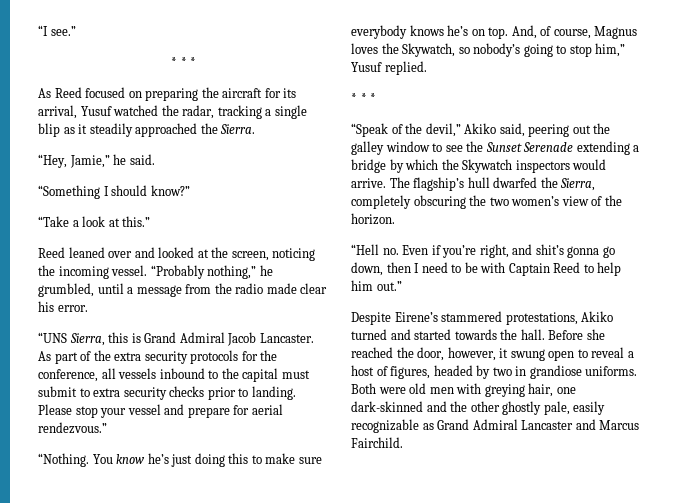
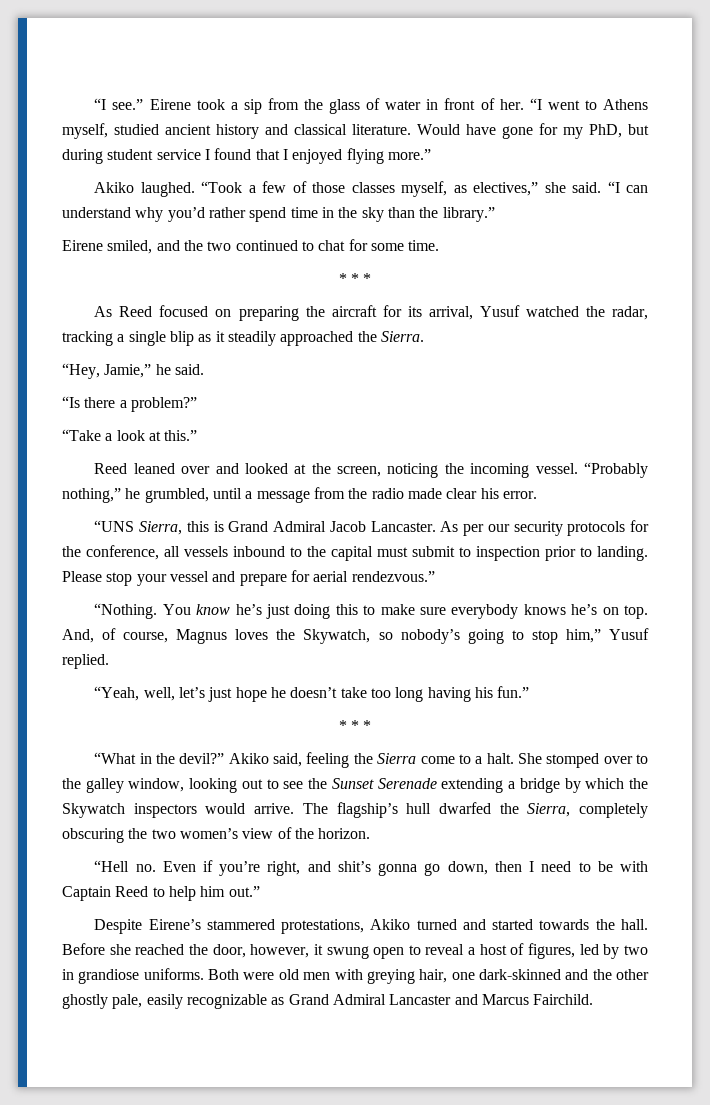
+ Eirene took a sip from the glass of water in front of her. “I went to Athens myself, studied ancient history and classical literature. Would have gone for my PhD, but during student service I found that I enjoyed flying more.”
+ Akiko laughed. “Took a few of those classes myself, as electives,” she said. “I can understand why you’d rather spend time in the sky than the library.”
+ Eirene smiled, and the two continued to chat for some time.
- “Something I should know?”
+ “Is there a problem?”
- As part of the extra security protocols for the conference, all vessels inbound to the capital must submit to extra security checks prior to landing.
+ As per our security protocols for the conference, all vessels inbound to the capital must submit to inspection prior to landing.
  And, of course, Magnus loves the Skywatch, so nobody’s going to stop him,” Yusuf replied.
+ “Yeah, well, let’s just hope he doesn’t take too long having his fun.”
  * * *
- “Speak of the devil,” Akiko said, peering out the galley window to see the Sunset Serenade extending a bridge by which the Skywatch inspectors would arrive.
+ “What in the devil?” Akiko said, feeling the Sierra come to a halt. She stomped over to the galley window, looking out to see the Sunset Serenade extending a bridge by which the Skywatch inspectors would arrive.
- Before she reached the door, however, it swung open to reveal a host of figures, headed by two in grandiose uniforms.
+ Before she reached the door, however, it swung open to reveal a host of figures, led by two in grandiose uniforms.

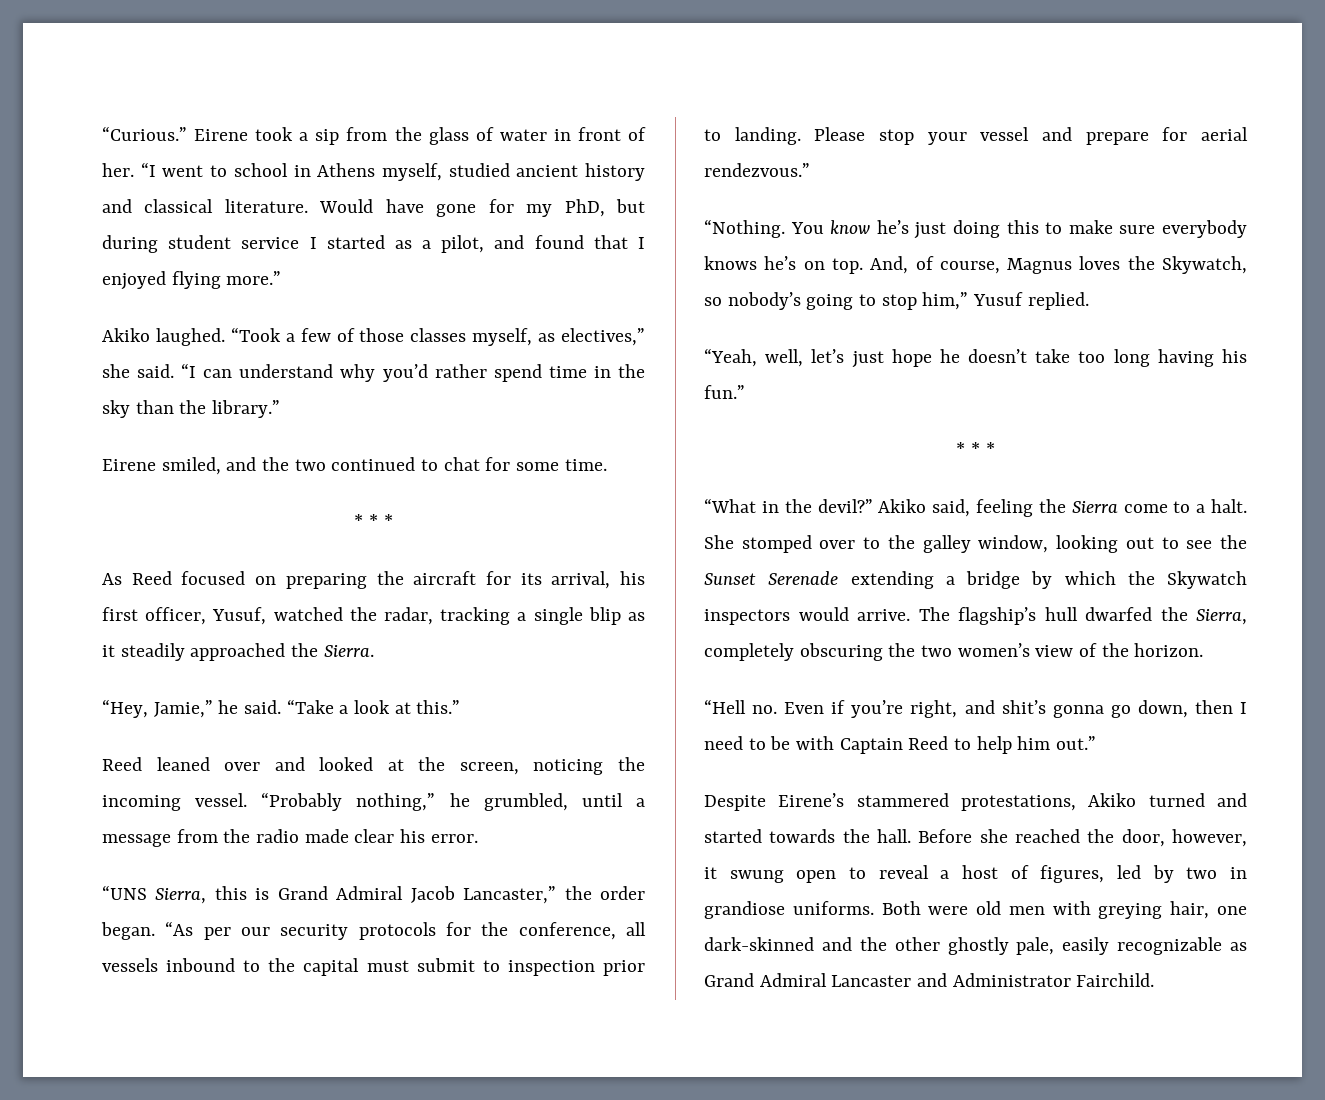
- “I see.”
+ “Curious.”
- “I went to Athens myself, studied ancient history and classical literature.
+ “I went to school in Athens myself, studied ancient history and classical literature.
- Would have gone for my PhD, but during student service I found that I enjoyed flying more.”
+ Would have gone for my PhD, but during student service I started as a pilot, and found that I enjoyed flying more.”
- As Reed focused on preparing the aircraft for its arrival, Yusuf watched the radar, tracking a single blip as it steadily approached the Sierra.
+ As Reed focused on preparing the aircraft for its arrival, his first officer, Yusuf, watched the radar, tracking a single blip as it steadily approached the Sierra.
- “Hey, Jamie,” he said.
- “Is there a problem?”
- “Take a look at this.”
+ “Hey, Jamie,” he said. “Take a look at this.”
- “UNS Sierra, this is Grand Admiral Jacob Lancaster. As per our security protocols for the conference, all vessels inbound to the capital must submit to inspection prior to landing.
+ “UNS Sierra, this is Grand Admiral Jacob Lancaster,” the order began. “As per our security protocols for the conference, all vessels inbound to the capital must submit to inspection prior to landing.
- Both were old men with greying hair, one dark-skinned and the other ghostly pale, easily recognizable as Grand Admiral Lancaster and Marcus Fairchild.
+ Both were old men with greying hair, one dark-skinned and the other ghostly pale, easily recognizable as Grand Admiral Lancaster and Administrator Fairchild.

